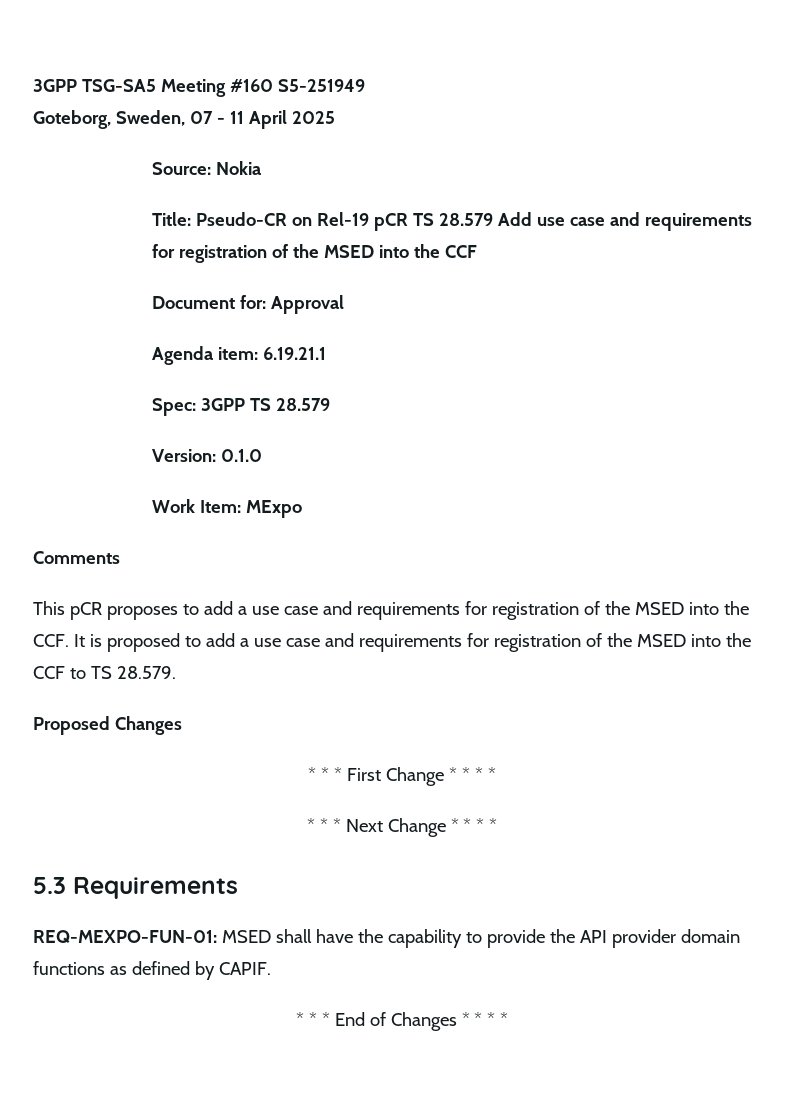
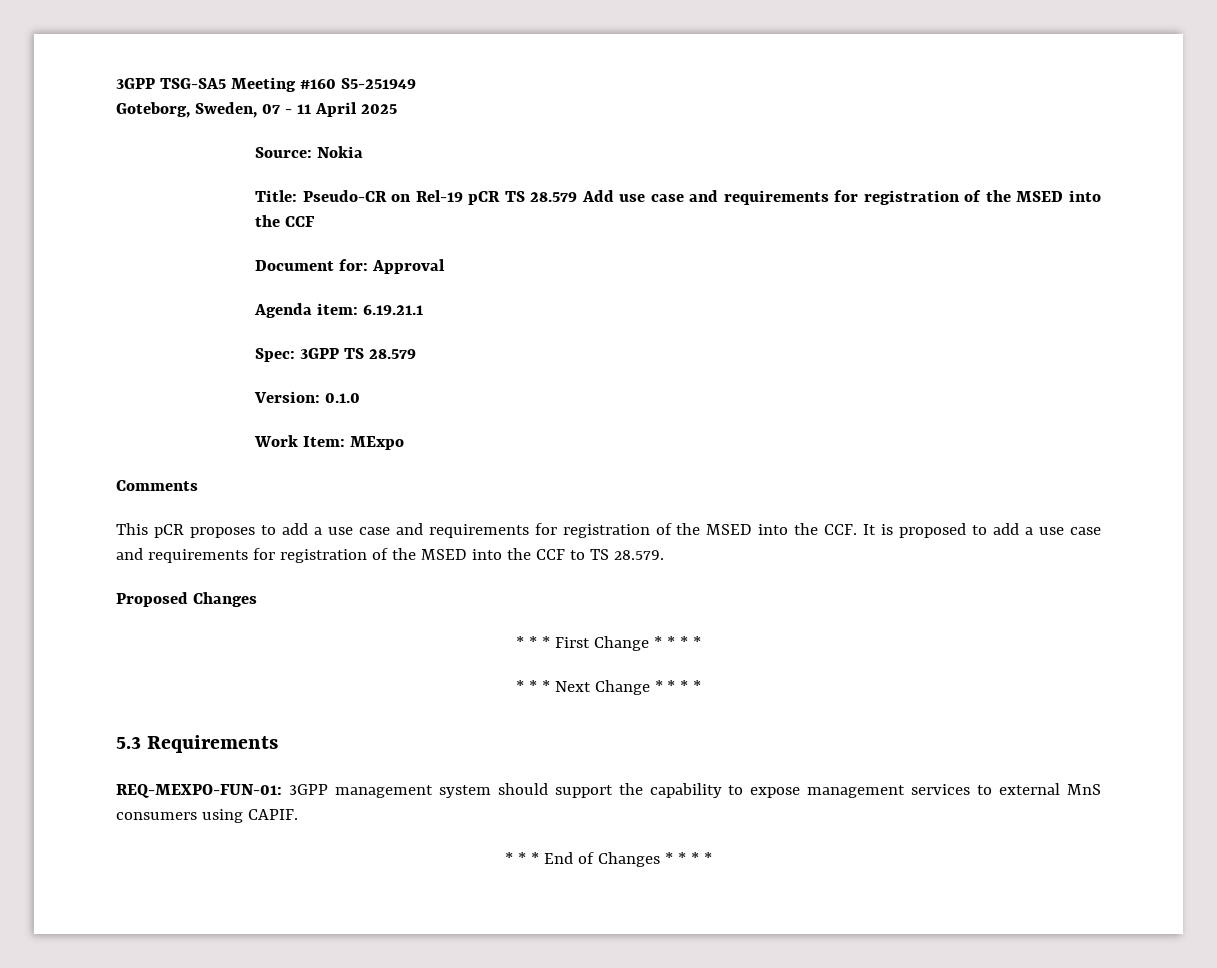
- REQ-MEXPO-FUN-01: MSED shall have the capability to provide the API provider domain functions as defined by CAPIF.
+ REQ-MEXPO-FUN-01: 3GPP management system should support the capability to expose management services to external MnS consumers using CAPIF.

